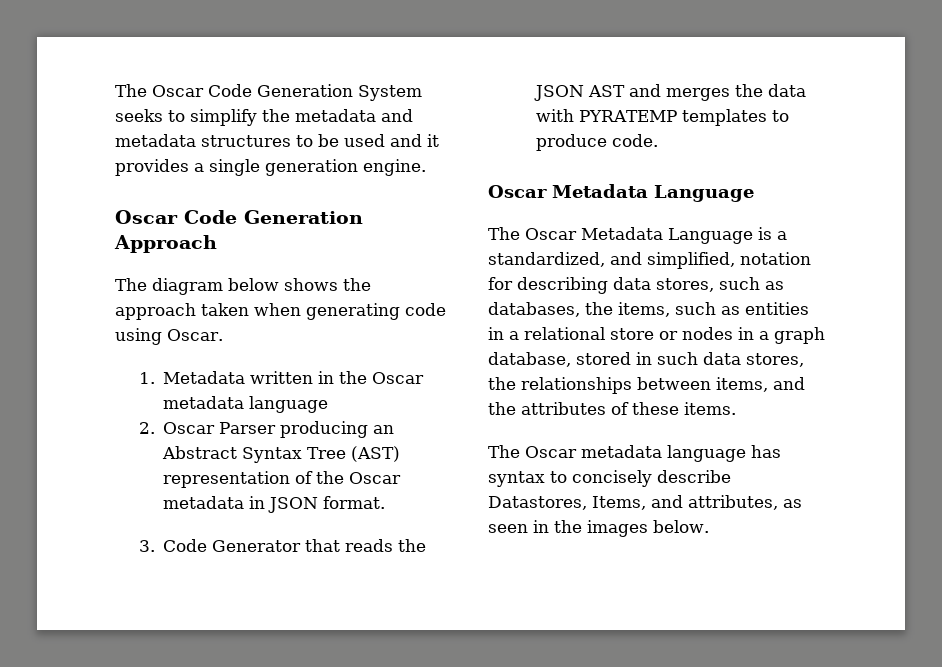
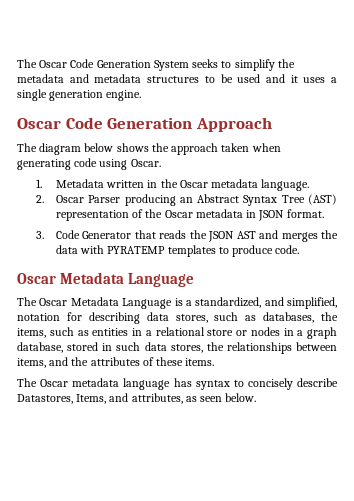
- The Oscar Code Generation System seeks to simplify the metadata and metadata structures to be used and it provides a single generation engine.
+ The Oscar Code Generation System seeks to simplify the metadata and metadata structures to be used and it uses a single generation engine.
- 1. Metadata written in the Oscar metadata language
+ 1. Metadata written in the Oscar metadata language.
- The Oscar metadata language has syntax to concisely describe Datastores, Items, and attributes, as seen in the images below.
+ The Oscar metadata language has syntax to concisely describe Datastores, Items, and attributes, as seen below.

